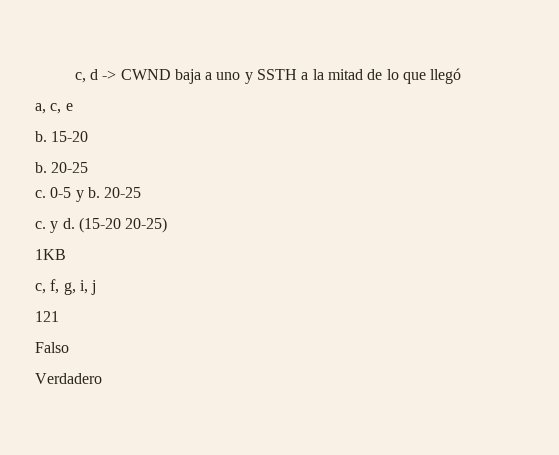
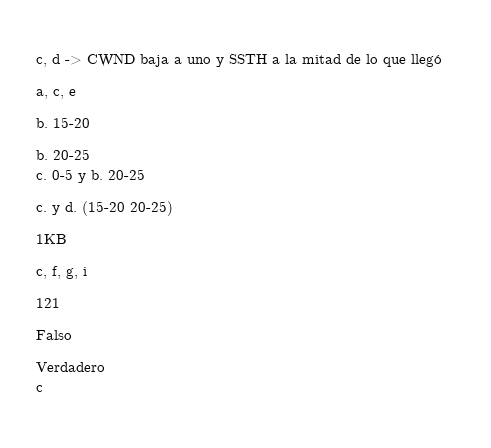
- c, f, g, i, j
+ c, f, g, i
+ c

